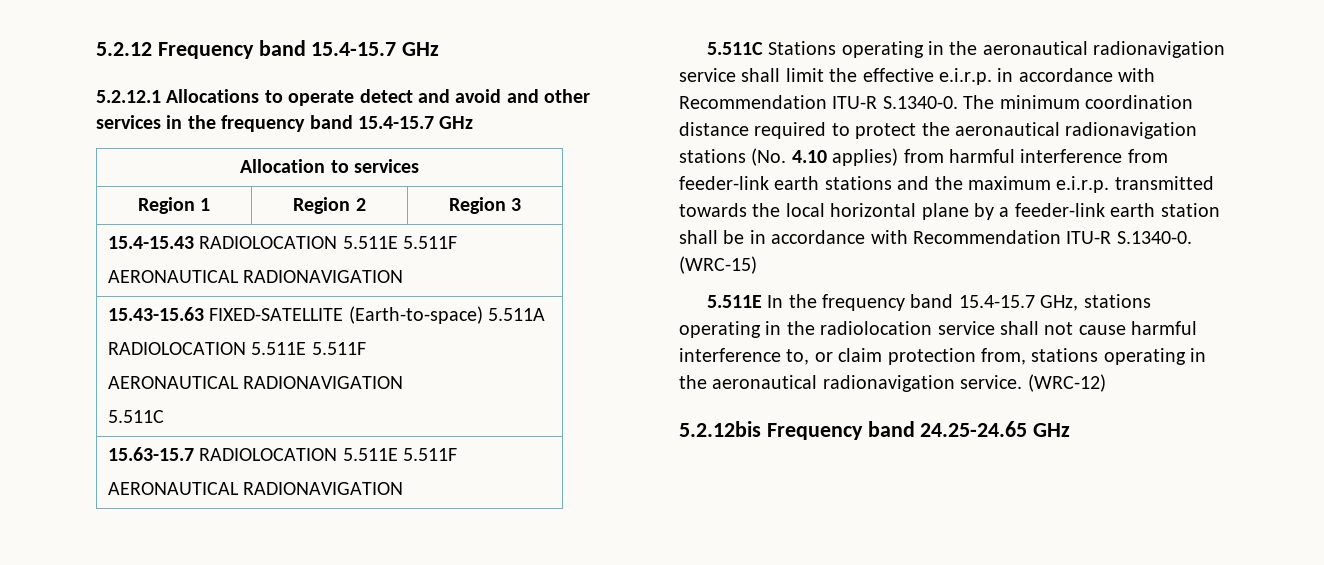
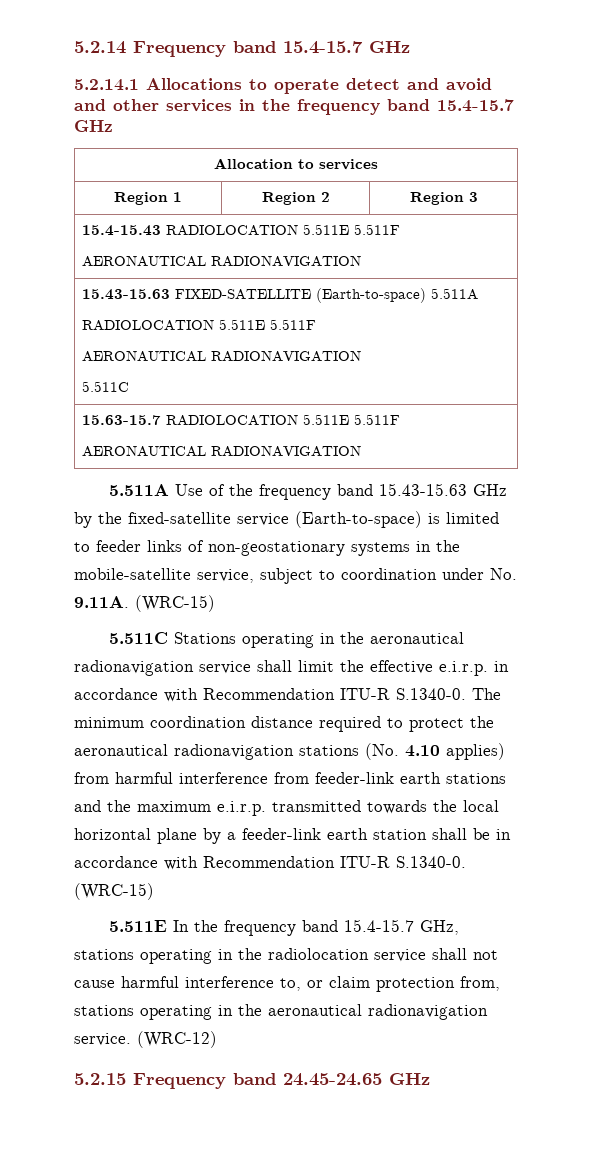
- 5.2.12 Frequency band 15.4-15.7 GHz
+ 5.2.14 Frequency band 15.4-15.7 GHz
- 5.2.12.1 Allocations to operate detect and avoid and other services in the frequency band 15.4-15.7 GHz
+ 5.2.14.1 Allocations to operate detect and avoid and other services in the frequency band 15.4-15.7 GHz
+ 5.511A Use of the frequency band 15.43-15.63 GHz by the fixed-satellite service (Earth-to-space) is limited to feeder links of non-geostationary systems in the mobile-satellite service, subject to coordination under No. 9.11A. (WRC-15)
- 5.2.12bis Frequency band 24.25-24.65 GHz
+ 5.2.15 Frequency band 24.45-24.65 GHz

